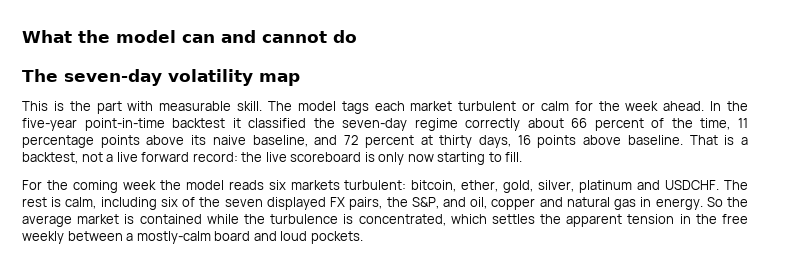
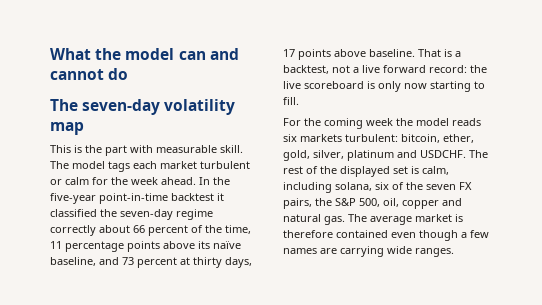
- In the five-year point-in-time backtest it classified the seven-day regime correctly about 66 percent of the time, 11 percentage points above its naive baseline, and 72 percent at thirty days, 16 points above baseline.
+ In the five-year point-in-time backtest it classified the seven-day regime correctly about 66 percent of the time, 11 percentage points above its naïve baseline, and 73 percent at thirty days, 17 points above baseline.
- The rest is calm, including six of the seven displayed FX pairs, the S&P, and oil, copper and natural gas in energy. So the average market is contained while the turbulence is concentrated, which settles the apparent tension in the free weekly between a mostly-calm board and loud pockets.
+ The rest of the displayed set is calm, including solana, six of the seven FX pairs, the S&P 500, oil, copper and natural gas. The average market is therefore contained even though a few names are carrying wide ranges.

